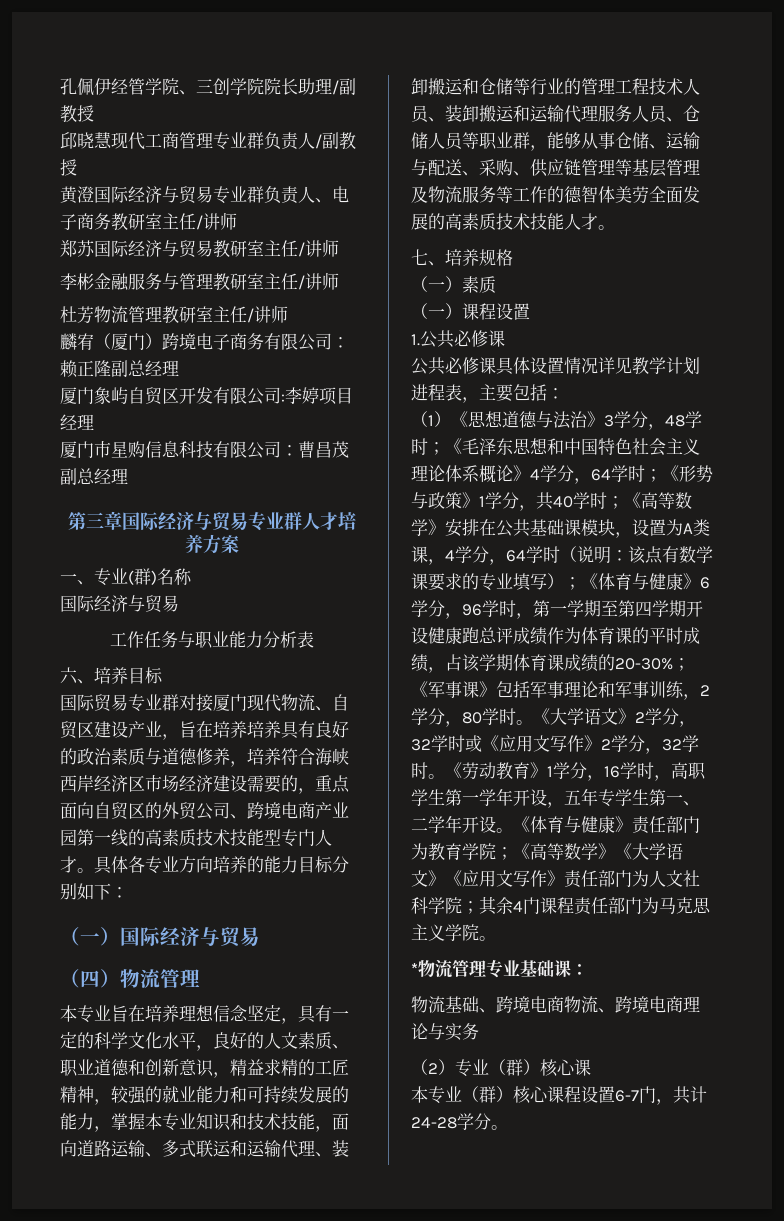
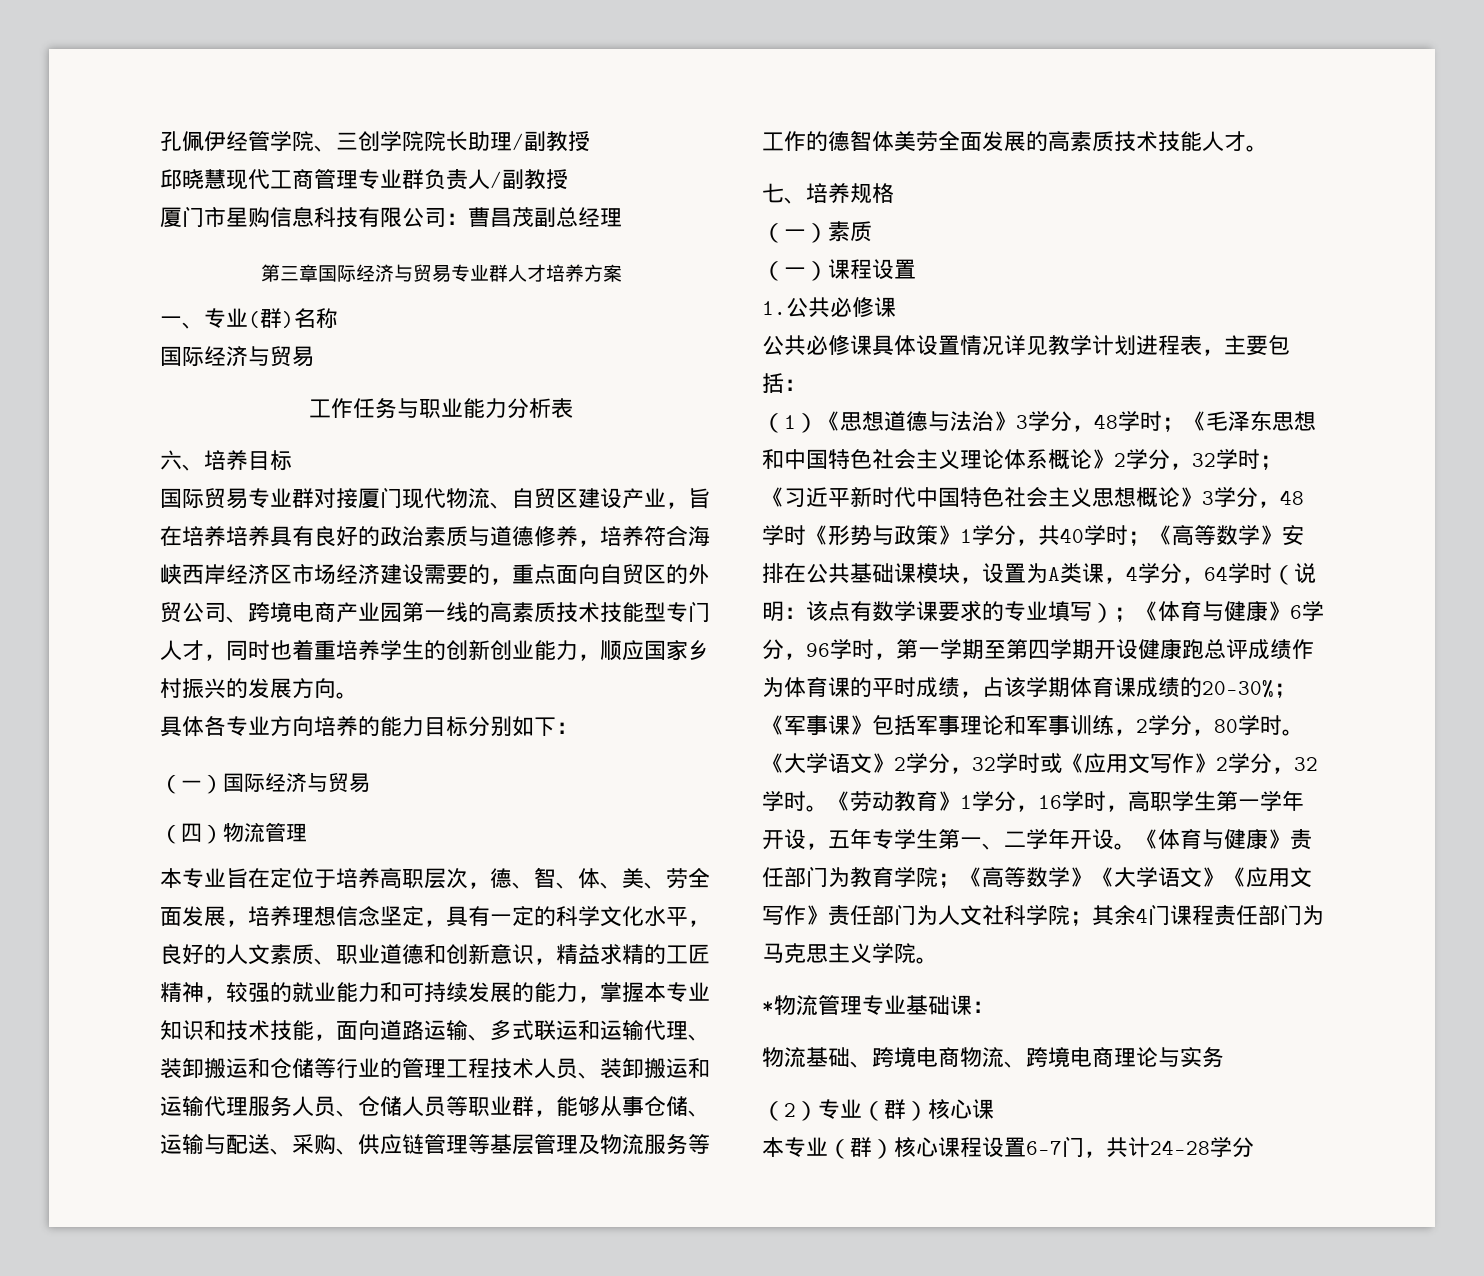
- 黄澄国际经济与贸易专业群负责人、电子商务教研室主任/讲师
- 郑苏国际经济与贸易教研室主任/讲师
- 李彬金融服务与管理教研室主任/讲师
- 杜芳物流管理教研室主任/讲师
- 麟宥（厦门）跨境电子商务有限公司：赖正隆副总经理
- 厦门象屿自贸区开发有限公司:李婷项目经理
- 国际贸易专业群对接厦门现代物流、自贸区建设产业，旨在培养培养具有良好的政治素质与道德修养，培养符合海峡西岸经济区市场经济建设需要的，重点面向自贸区的外贸公司、跨境电商产业园第一线的高素质技术技能型专门人才。具体各专业方向培养的能力目标分别如下：
+ 国际贸易专业群对接厦门现代物流、自贸区建设产业，旨在培养培养具有良好的政治素质与道德修养，培养符合海峡西岸经济区市场经济建设需要的，重点面向自贸区的外贸公司、跨境电商产业园第一线的高素质技术技能型专门人才，同时也着重培养学生的创新创业能力，顺应国家乡村振兴的发展方向。
+ 具体各专业方向培养的能力目标分别如下：
- 本专业旨在培养理想信念坚定，具有一定的科学文化水平，良好的人文素质、职业道德和创新意识，精益求精的工匠精神，较强的就业能力和可持续发展的能力，掌握本专业知识和技术技能，面向道路运输、多式联运和运输代理、装卸搬运和仓储等行业的管理工程技术人员、装卸搬运和运输代理服务人员、仓储人员等职业群，能够从事仓储、运输与配送、采购、供应链管理等基层管理及物流服务等工作的德智体美劳全面发展的高素质技术技能人才。
+ 本专业旨在定位于培养高职层次，德、智、体、美、劳全面发展，培养理想信念坚定，具有一定的科学文化水平，良好的人文素质、职业道德和创新意识，精益求精的工匠精神，较强的就业能力和可持续发展的能力，掌握本专业知识和技术技能，面向道路运输、多式联运和运输代理、装卸搬运和仓储等行业的管理工程技术人员、装卸搬运和运输代理服务人员、仓储人员等职业群，能够从事仓储、运输与配送、采购、供应链管理等基层管理及物流服务等工作的德智体美劳全面发展的高素质技术技能人才。
- 《毛泽东思想和中国特色社会主义理论体系概论》4学分，64学时；《形势与政策》1学分，共40学时；
+ 《毛泽东思想和中国特色社会主义理论体系概论》2学分，32学时；《习近平新时代中国特色社会主义思想概论》3学分，48学时《形势与政策》1学分，共40学时；
- 本专业（群）核心课程设置6-7门，共计24-28学分。
+ 本专业（群）核心课程设置6-7门，共计24-28学分

